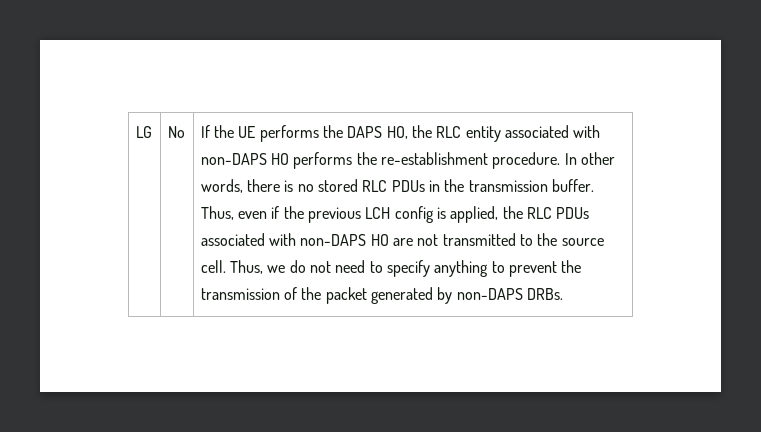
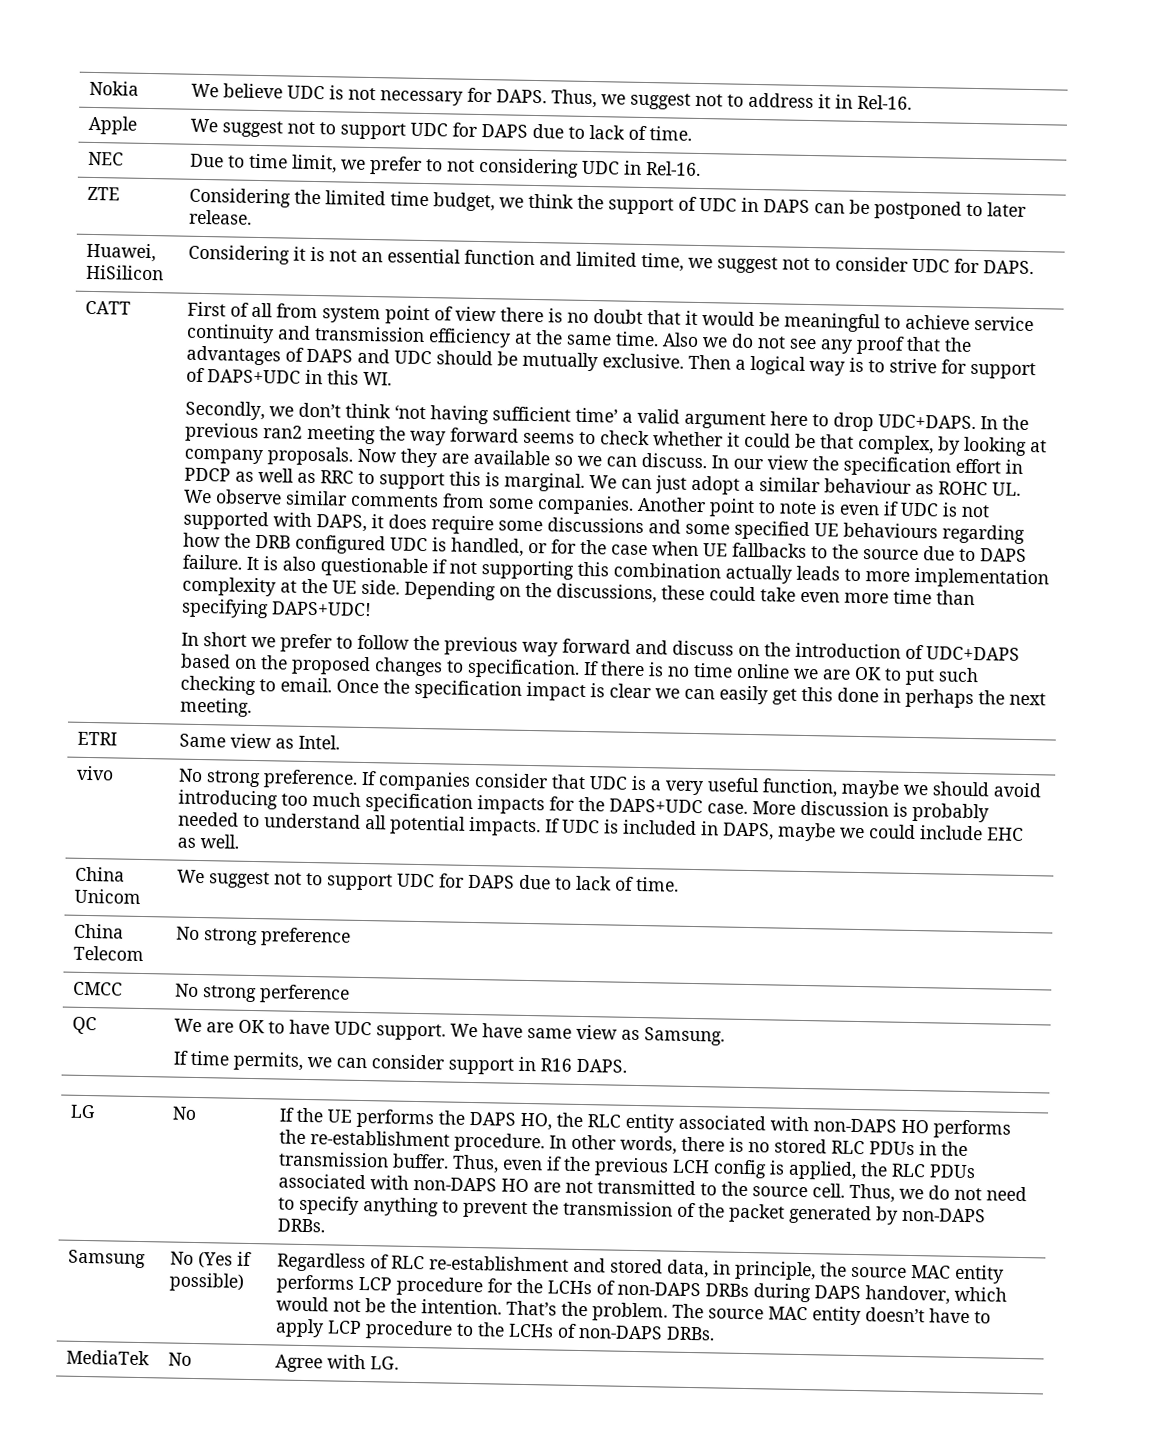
+ Nokia | We believe UDC is not necessary for DAPS. Thus, we suggest not to address it in Rel-16.
+ Apple | We suggest not to support UDC for DAPS due to lack of time.
+ NEC | Due to time limit, we prefer to not considering UDC in Rel-16.
+ ZTE | Considering the limited time budget, we think the support of UDC in DAPS can be postponed to later release.
+ Huawei, HiSilicon | Considering it is not an essential function and limited time, we suggest not to consider UDC for DAPS.
+ CATT | First of all from system point of view there is no doubt that it would be meaningful to achieve service continuity and transmission efficiency at the same time. Also we do not see any proof that the advantages of DAPS and UDC should be mutually exclusive. Then a logical way is to strive for support of DAPS+UDC in this WI.
+ Secondly, we don’t think ‘not having sufficient time’ a valid argument here to drop UDC+DAPS. In the previous ran2 meeting the way forward seems to check whether it could be that complex, by looking at company proposals. Now they are available so we can discuss. In our view the specification effort in PDCP as well as RRC to support this is marginal. We can just adopt a similar behaviour as ROHC UL. We observe similar comments from some companies. Another point to note is even if UDC is not supported with DAPS, it does require some discussions and some specified UE behaviours regarding how the DRB configured UDC is handled, or for the case when UE fallbacks to the source due to DAPS failure. It is also questionable if not supporting this combination actually leads to more implementation complexity at the UE side. Depending on the discussions, these could take even more time than specifying DAPS+UDC!
+ In short we prefer to follow the previous way forward and discuss on the introduction of UDC+DAPS based on the proposed changes to specification. If there is no time online we are OK to put such checking to email. Once the specification impact is clear we can easily get this done in perhaps the next meeting.
+ ETRI | Same view as Intel.
+ vivo | No strong preference. If companies consider that UDC is a very useful function, maybe we should avoid introducing too much specification impacts for the DAPS+UDC case. More discussion is probably needed to understand all potential impacts. If UDC is included in DAPS, maybe we could include EHC as well.
+ China Unicom | We suggest not to support UDC for DAPS due to lack of time.
+ China Telecom | No strong preference
+ CMCC | No strong perference
+ QC | We are OK to have UDC support. We have same view as Samsung.
+ If time permits, we can consider support in R16 DAPS.
+ Samsung | No (Yes if possible) | Regardless of RLC re-establishment and stored data, in principle, the source MAC entity performs LCP procedure for the LCHs of non-DAPS DRBs during DAPS handover, which would not be the intention. That’s the problem. The source MAC entity doesn’t have to apply LCP procedure to the LCHs of non-DAPS DRBs.
+ MediaTek | No | Agree with LG.

